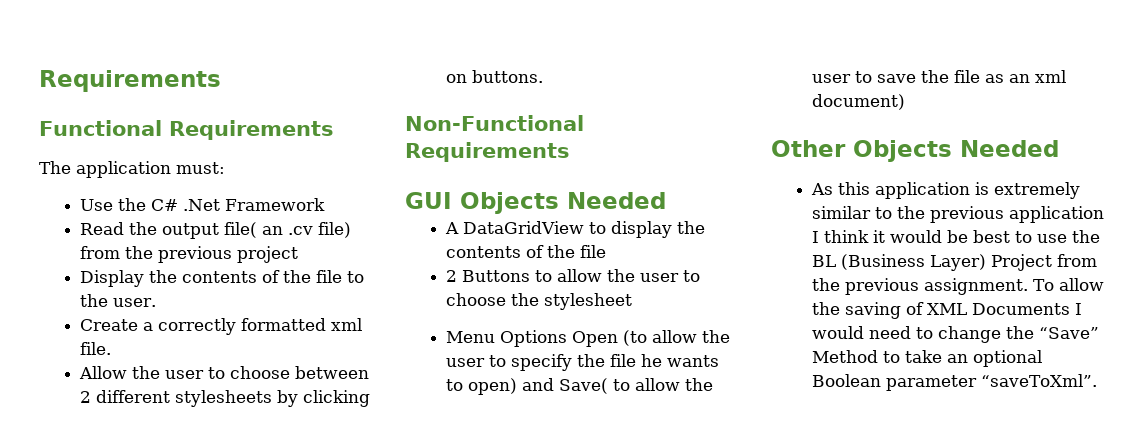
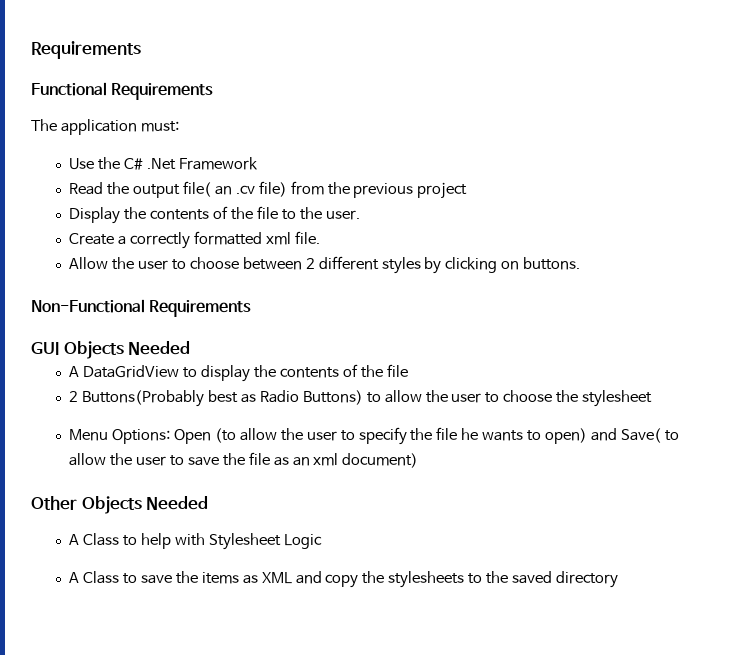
- Allow the user to choose between 2 different stylesheets by clicking on buttons.
+ Allow the user to choose between 2 different styles by clicking on buttons.
- 2 Buttons to allow the user to choose the stylesheet
+ 2 Buttons(Probably best as Radio Buttons) to allow the user to choose the stylesheet
- Menu Options Open (to allow the user to specify the file he wants to open) and Save( to allow the user to save the file as an xml document)
+ Menu Options: Open (to allow the user to specify the file he wants to open) and Save( to allow the user to save the file as an xml document)
- As this application is extremely similar to the previous application I think it would be best to use the BL (Business Layer) Project from the previous assignment. To allow the saving of XML Documents I would need to change the “Save” Method to take an optional Boolean parameter “saveToXml”.
+ A Class to help with Stylesheet Logic
+ A Class to save the items as XML and copy the stylesheets to the saved directory

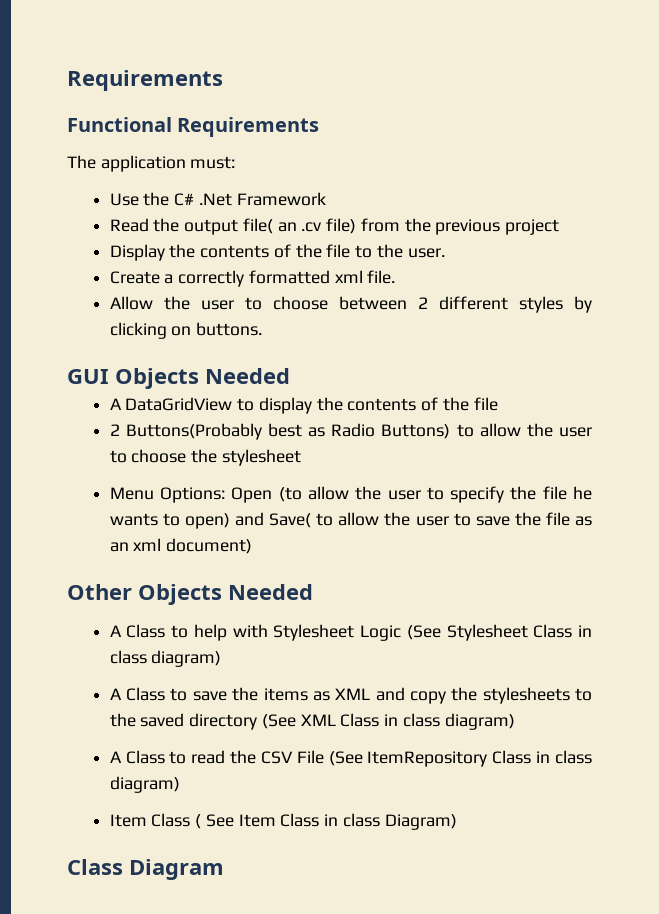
- Non-Functional Requirements
- A Class to help with Stylesheet Logic
+ A Class to help with Stylesheet Logic (See Stylesheet Class in class diagram)
- A Class to save the items as XML and copy the stylesheets to the saved directory
+ A Class to save the items as XML and copy the stylesheets to the saved directory (See XML Class in class diagram)
+ A Class to read the CSV File (See ItemRepository Class in class diagram)
+ Item Class ( See Item Class in class Diagram)
+ Class Diagram

